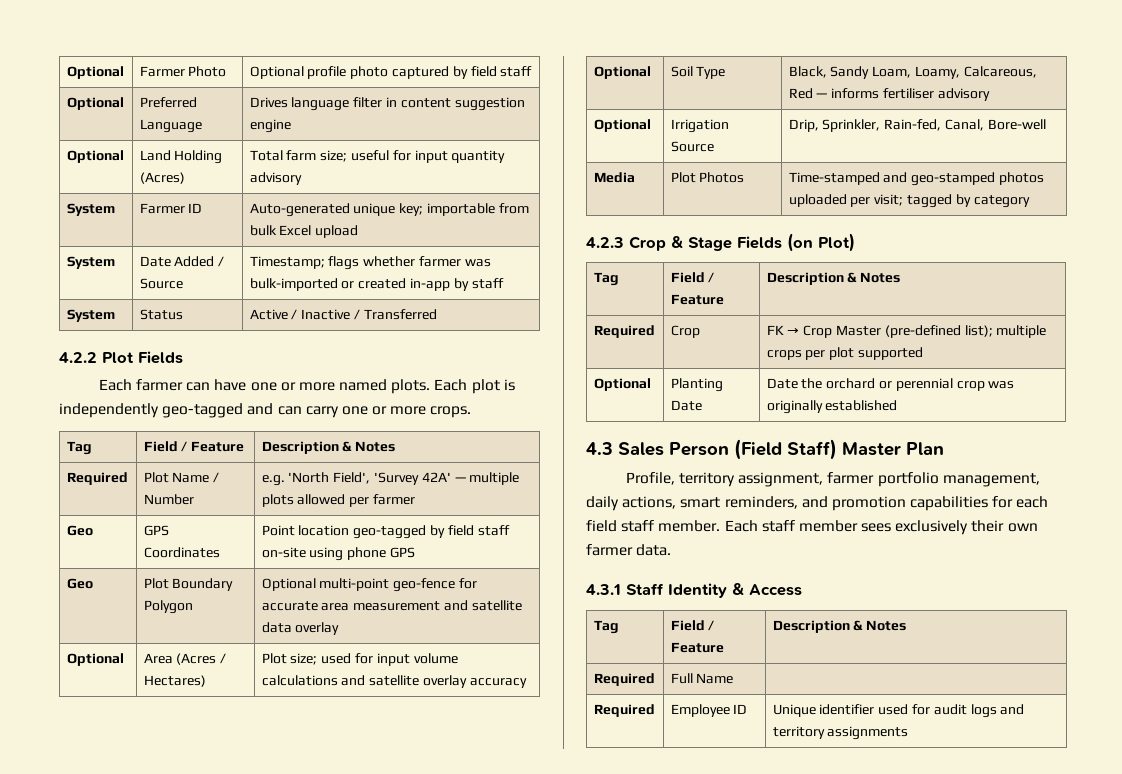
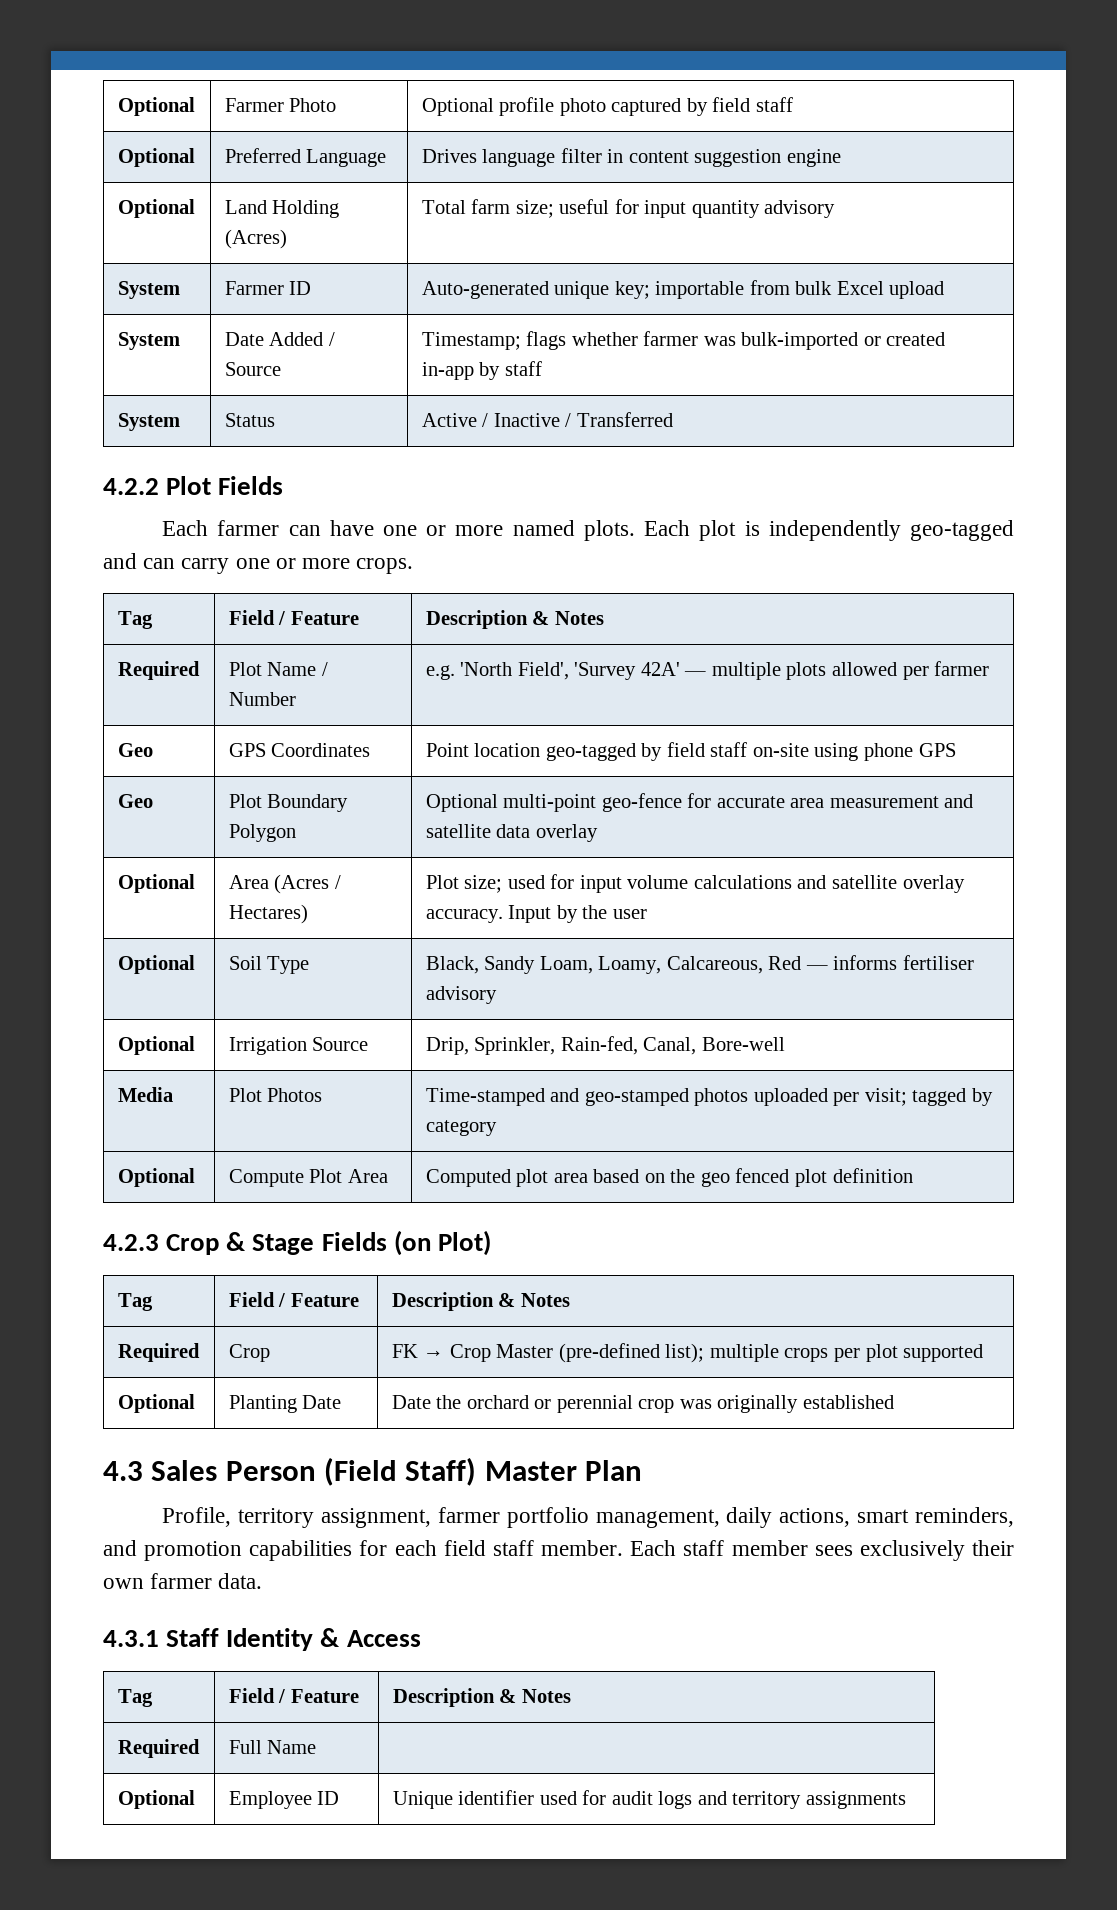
- Optional | Area (Acres / Hectares) | Plot size; used for input volume calculations and satellite overlay accuracy
+ Optional | Area (Acres / Hectares) | Plot size; used for input volume calculations and satellite overlay accuracy. Input by the user
+ Optional | Compute Plot Area | Computed plot area based on the geo fenced plot definition
- Required | Employee ID | Unique identifier used for audit logs and territory assignments
+ Optional | Employee ID | Unique identifier used for audit logs and territory assignments

